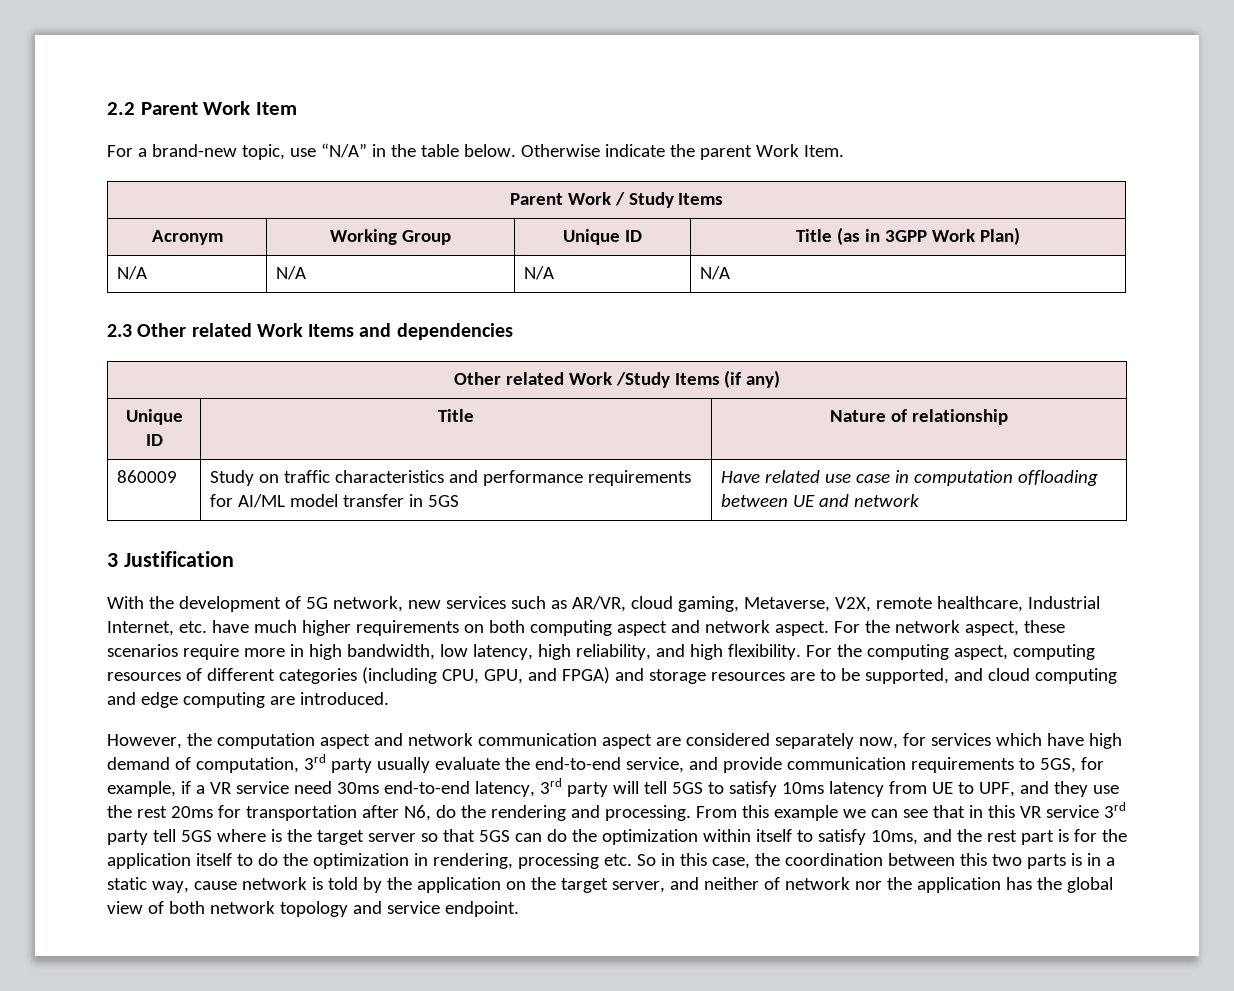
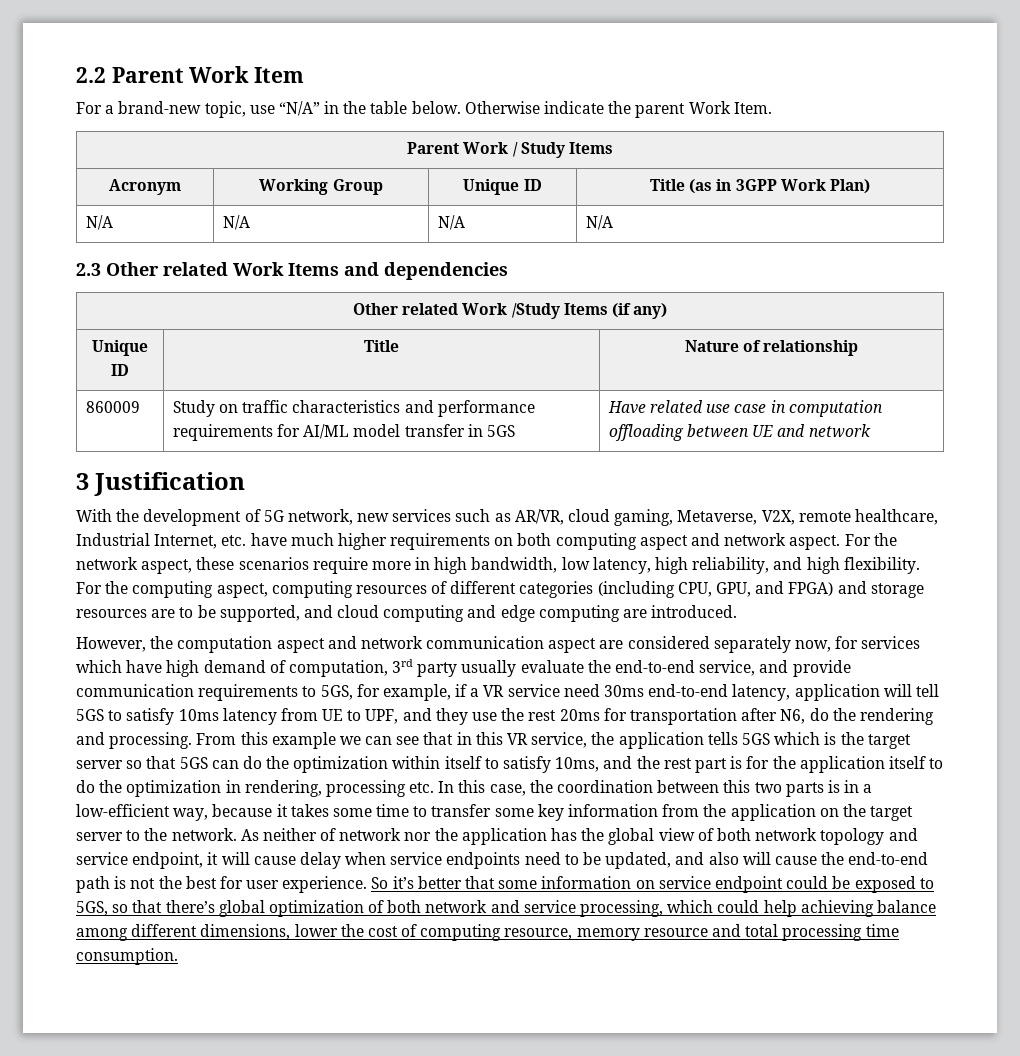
- However, the computation aspect and network communication aspect are considered separately now, for services which have high demand of computation, 3rd party usually evaluate the end-to-end service, and provide communication requirements to 5GS, for example, if a VR service need 30ms end-to-end latency, 3rd party will tell 5GS to satisfy 10ms latency from UE to UPF, and they use the rest 20ms for transportation after N6, do the rendering and processing.
+ However, the computation aspect and network communication aspect are considered separately now, for services which have high demand of computation, 3rd party usually evaluate the end-to-end service, and provide communication requirements to 5GS, for example, if a VR service need 30ms end-to-end latency, application will tell 5GS to satisfy 10ms latency from UE to UPF, and they use the rest 20ms for transportation after N6, do the rendering and processing.
- From this example we can see that in this VR service 3rd party tell 5GS where is the target server so that 5GS can do the optimization within itself to satisfy 10ms, and the rest part is for the application itself to do the optimization in rendering, processing etc. So in this case, the coordination between this two parts is in a static way, cause network is told by the application on the target server, and neither of network nor the application has the global view of both network topology and service endpoint.
+ From this example we can see that in this VR service, the application tells 5GS which is the target server so that 5GS can do the optimization within itself to satisfy 10ms, and the rest part is for the application itself to do the optimization in rendering, processing etc. In this case, the coordination between this two parts is in a low-efficient way, because it takes some time to transfer some key information from the application on the target server to the network. As neither of network nor the application has the global view of both network topology and service endpoint, it will cause delay when service endpoints need to be updated, and also will cause the end-to-end path is not the best for user experience. So it’s better that some information on service endpoint could be exposed to 5GS, so that there’s global optimization of both network and service processing, which could help achieving balance among different dimensions, lower the cost of computing resource, memory resource and total processing time consumption.

